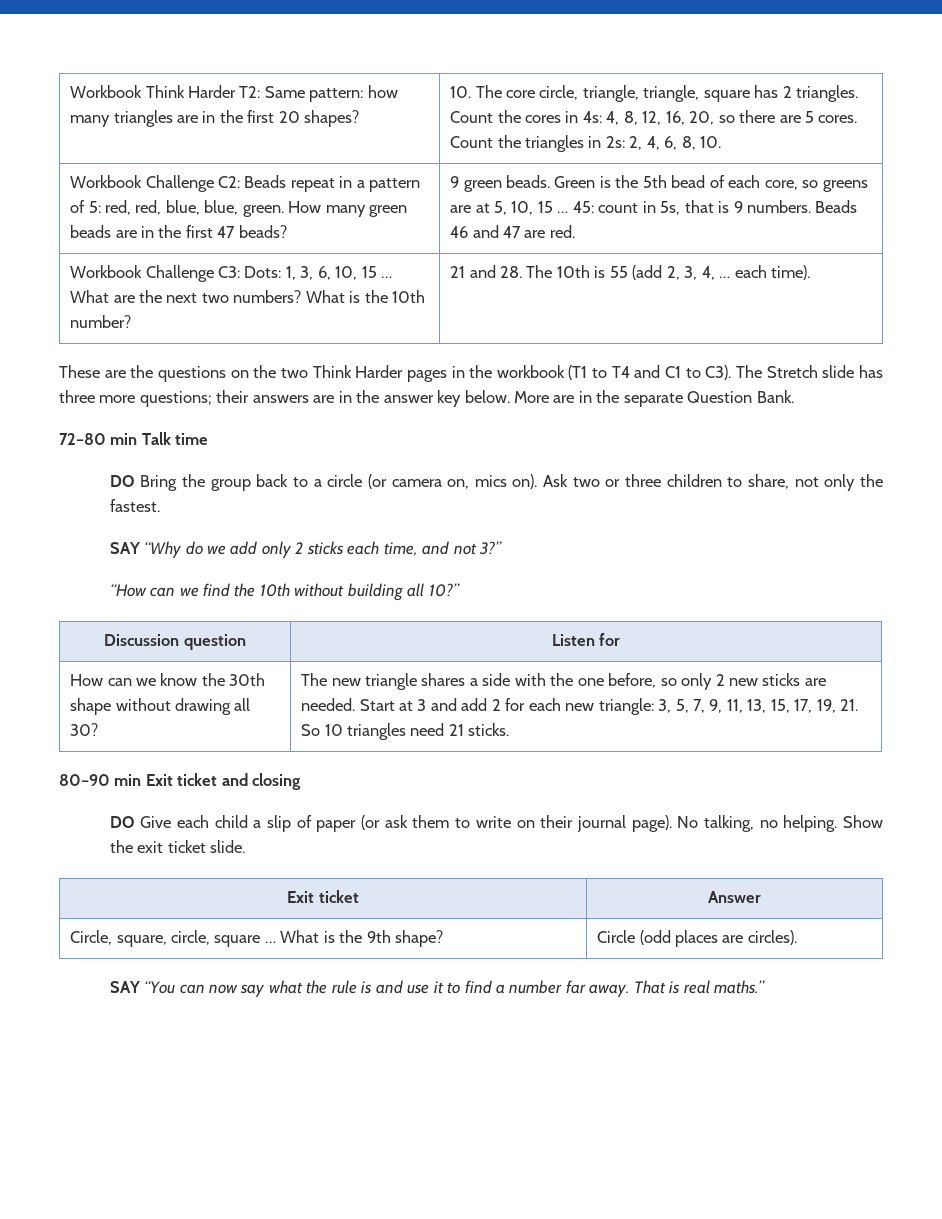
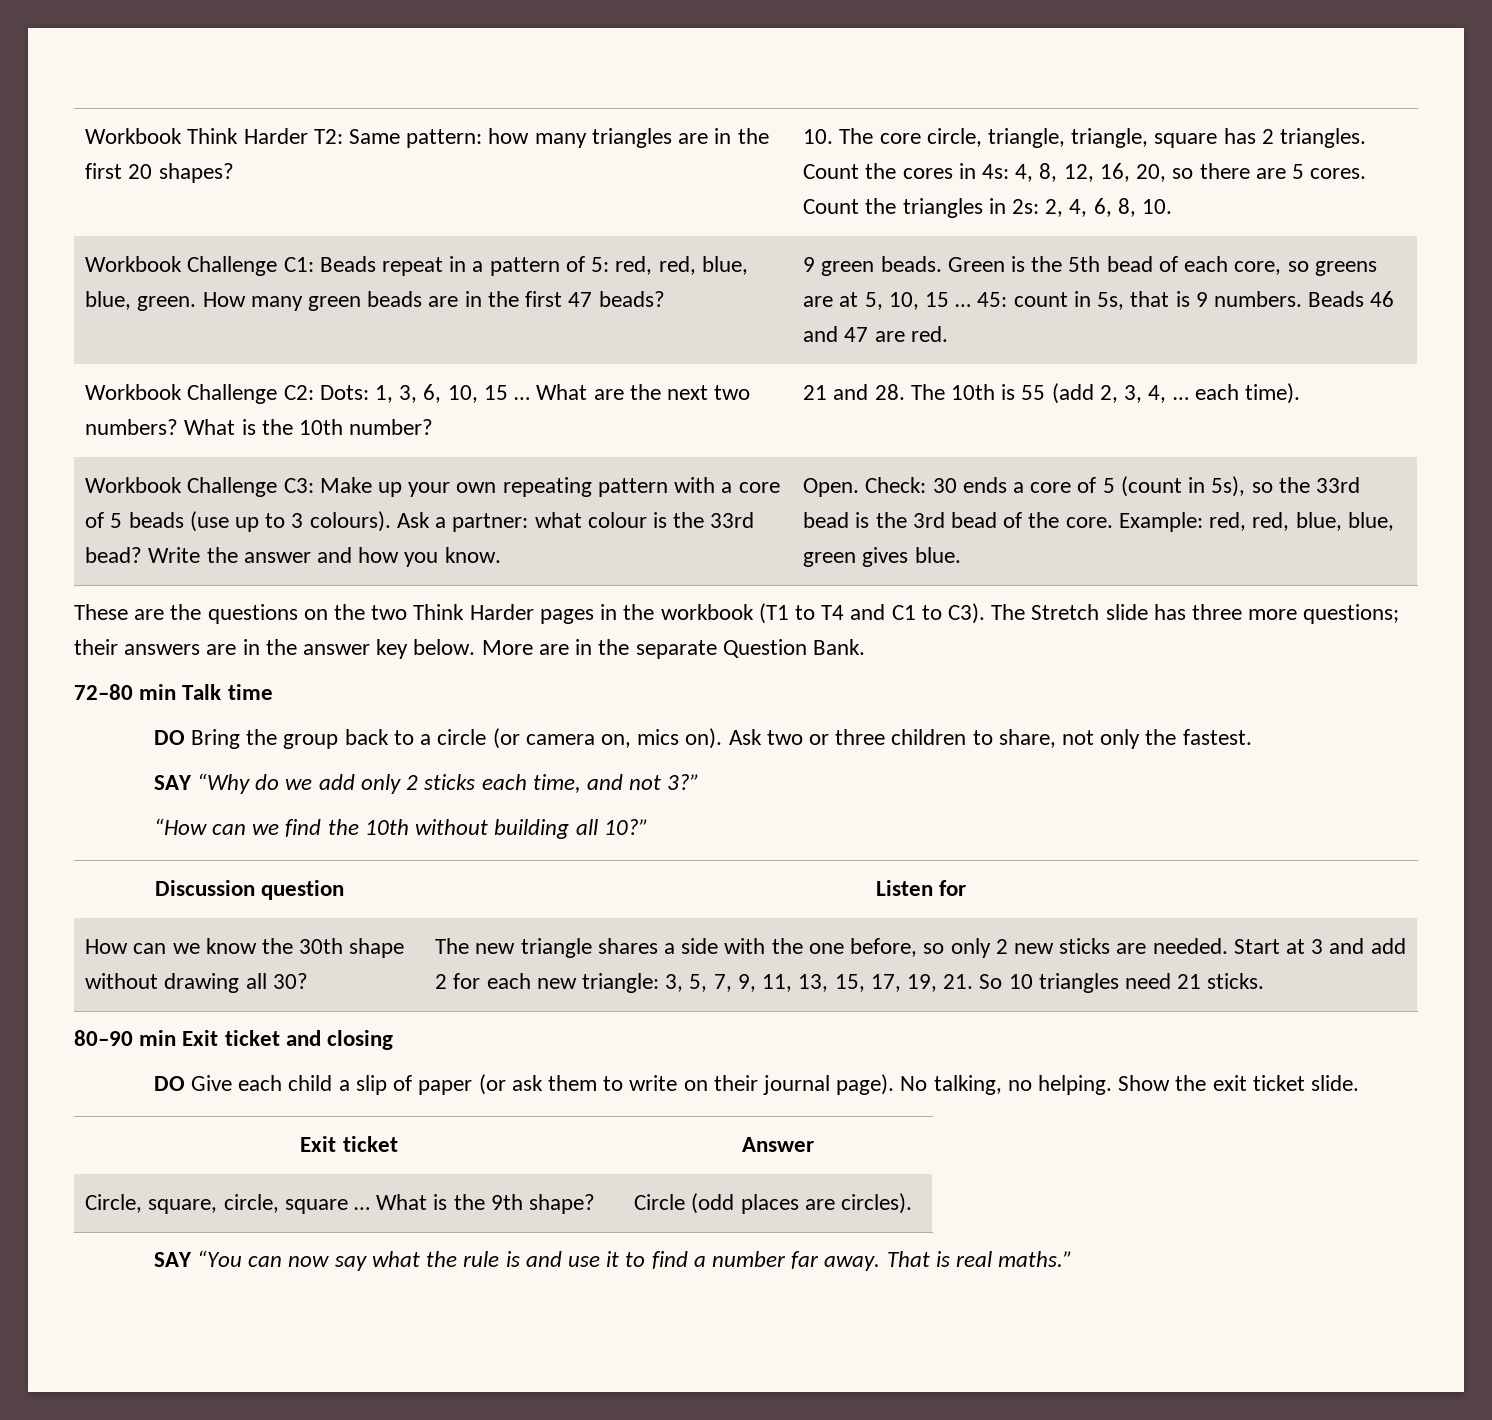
- Workbook Challenge C2: Beads repeat in a pattern of 5: red, red, blue, blue, green.
+ Workbook Challenge C1: Beads repeat in a pattern of 5: red, red, blue, blue, green.
- Workbook Challenge C3: Dots: 1, 3, 6, 10, 15 … What are the next two numbers? What is the 10th number? | 21 and 28. The 10th is 55 (add 2, 3, 4, … each time).
+ Workbook Challenge C2: Dots: 1, 3, 6, 10, 15 … What are the next two numbers? What is the 10th number? | 21 and 28. The 10th is 55 (add 2, 3, 4, … each time).
+ Workbook Challenge C3: Make up your own repeating pattern with a core of 5 beads (use up to 3 colours). Ask a partner: what colour is the 33rd bead? Write the answer and how you know. | Open. Check: 30 ends a core of 5 (count in 5s), so the 33rd bead is the 3rd bead of the core. Example: red, red, blue, blue, green gives blue.

